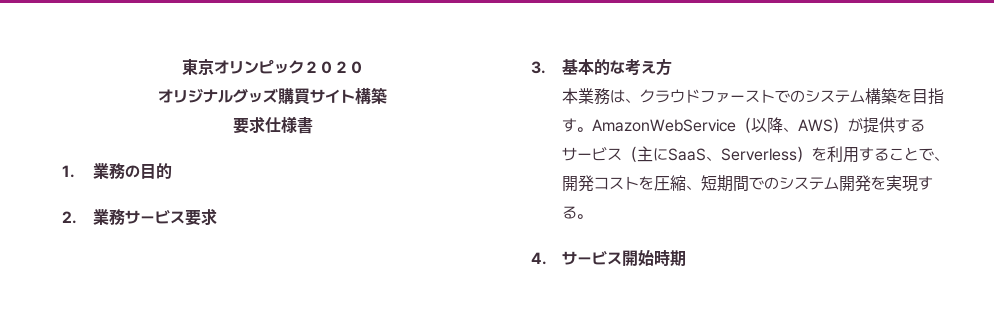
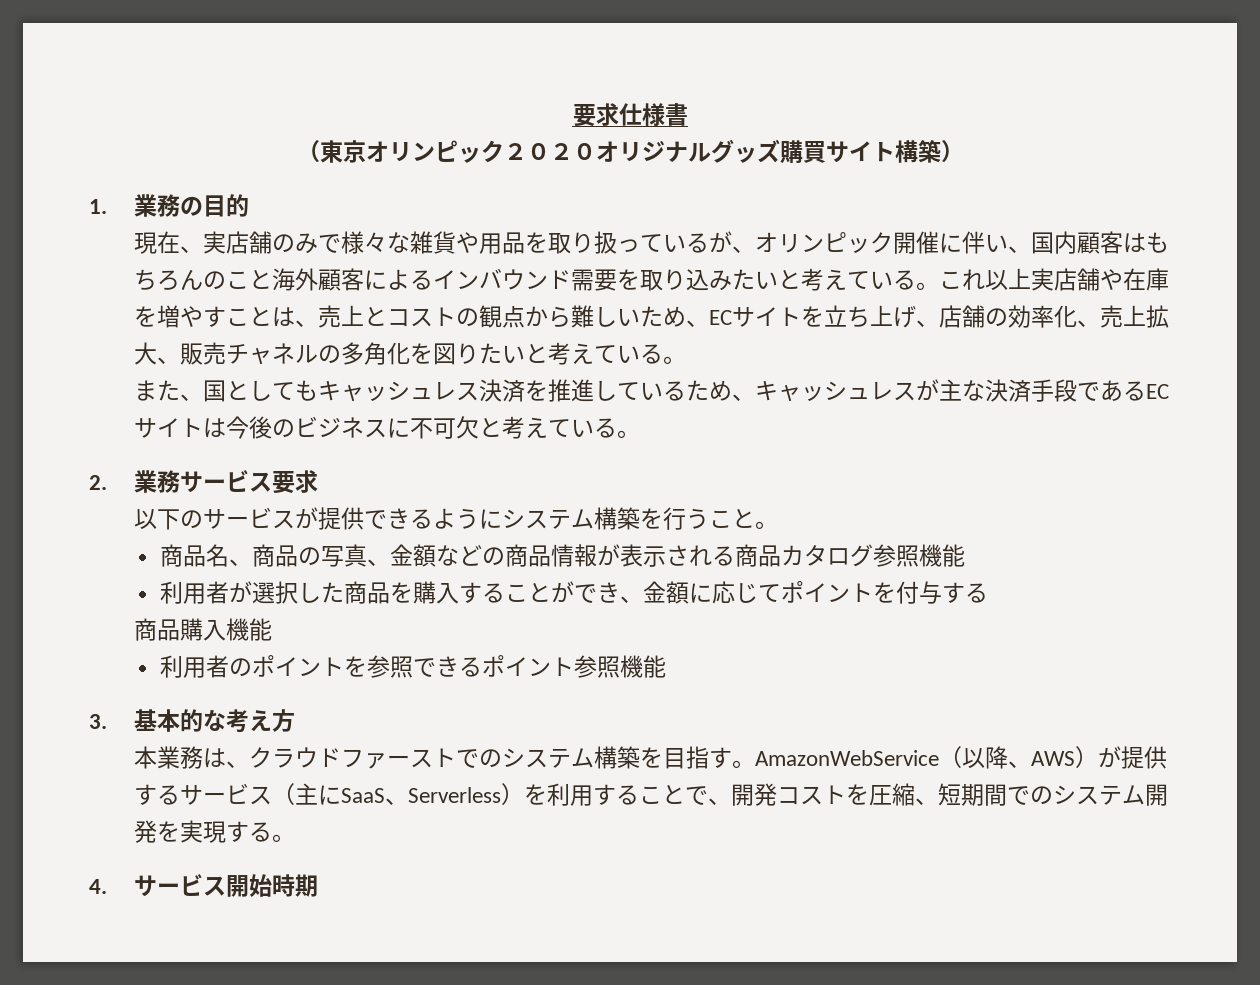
- 東京オリンピック２０２０
- オリジナルグッズ購買サイト構築
  要求仕様書
+ （東京オリンピック２０２０オリジナルグッズ購買サイト構築）
+ 現在、実店舗のみで様々な雑貨や用品を取り扱っているが、オリンピック開催に伴い、国内顧客はもちろんのこと海外顧客によるインバウンド需要を取り込みたいと考えている。これ以上実店舗や在庫を増やすことは、売上とコストの観点から難しいため、ECサイトを立ち上げ、店舗の効率化、売上拡大、販売チャネルの多角化を図りたいと考えている。
+ また、国としてもキャッシュレス決済を推進しているため、キャッシュレスが主な決済手段であるECサイトは今後のビジネスに不可欠と考えている。
+ 以下のサービスが提供できるようにシステム構築を行うこと。
+ 商品名、商品の写真、金額などの商品情報が表示される商品カタログ参照機能
+ 利用者が選択した商品を購入することができ、金額に応じてポイントを付与する
+ 商品購入機能
+ 利用者のポイントを参照できるポイント参照機能

